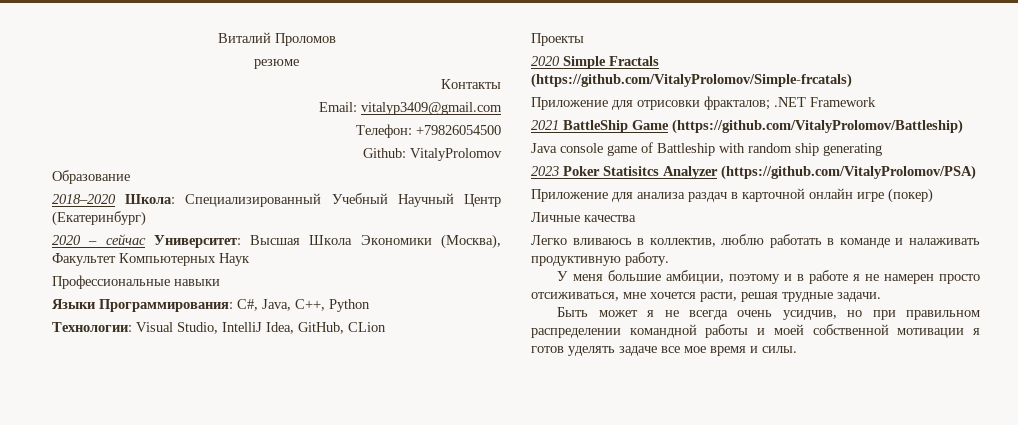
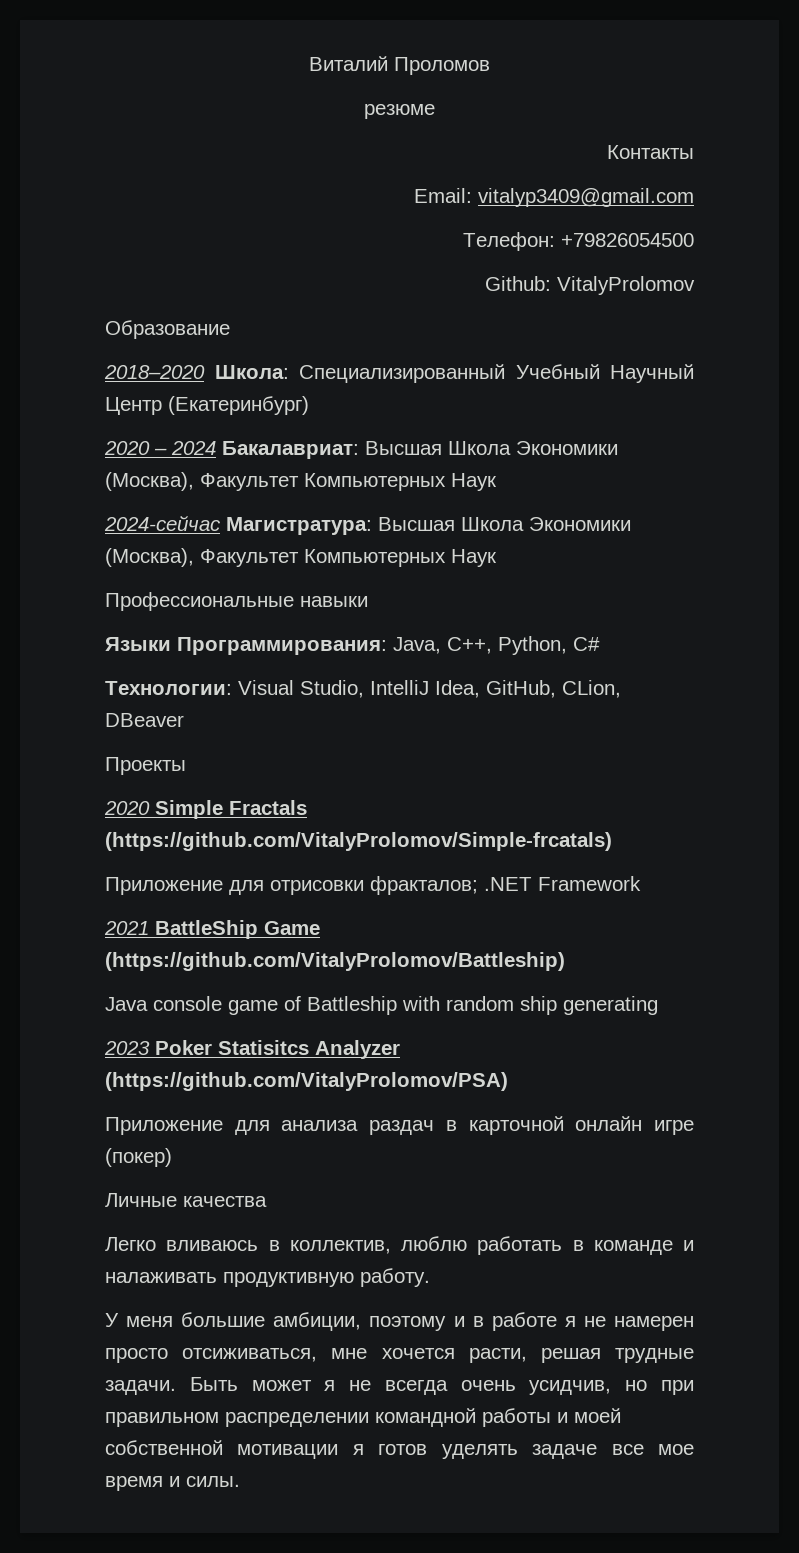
- 2020 – сейчас Университет: Высшая Школа Экономики (Москва), Факультет Компьютерных Наук
+ 2020 – 2024 Бакалавриат: Высшая Школа Экономики (Москва), Факультет Компьютерных Наук
+ 2024-сейчас Магистратура: Высшая Школа Экономики (Москва), Факультет Компьютерных Наук
- Языки Программирования: C#, Java, C++, Python
+ Языки Программирования: Java, C++, Python, C#
- Технологии: Visual Studio, IntelliJ Idea, GitHub, CLion
+ Технологии: Visual Studio, IntelliJ Idea, GitHub, CLion, DBeaver
- У меня большие амбиции, поэтому и в работе я не намерен просто отсиживаться, мне хочется расти, решая трудные задачи.
- Быть может я не всегда очень усидчив, но при правильном распределении командной работы и моей собственной мотивации я готов уделять задаче все мое время и силы.
+ У меня большие амбиции, поэтому и в работе я не намерен просто отсиживаться, мне хочется расти, решая трудные задачи. Быть может я не всегда очень усидчив, но при правильном распределении командной работы и моей собственной мотивации я готов уделять задаче все мое время и силы.

